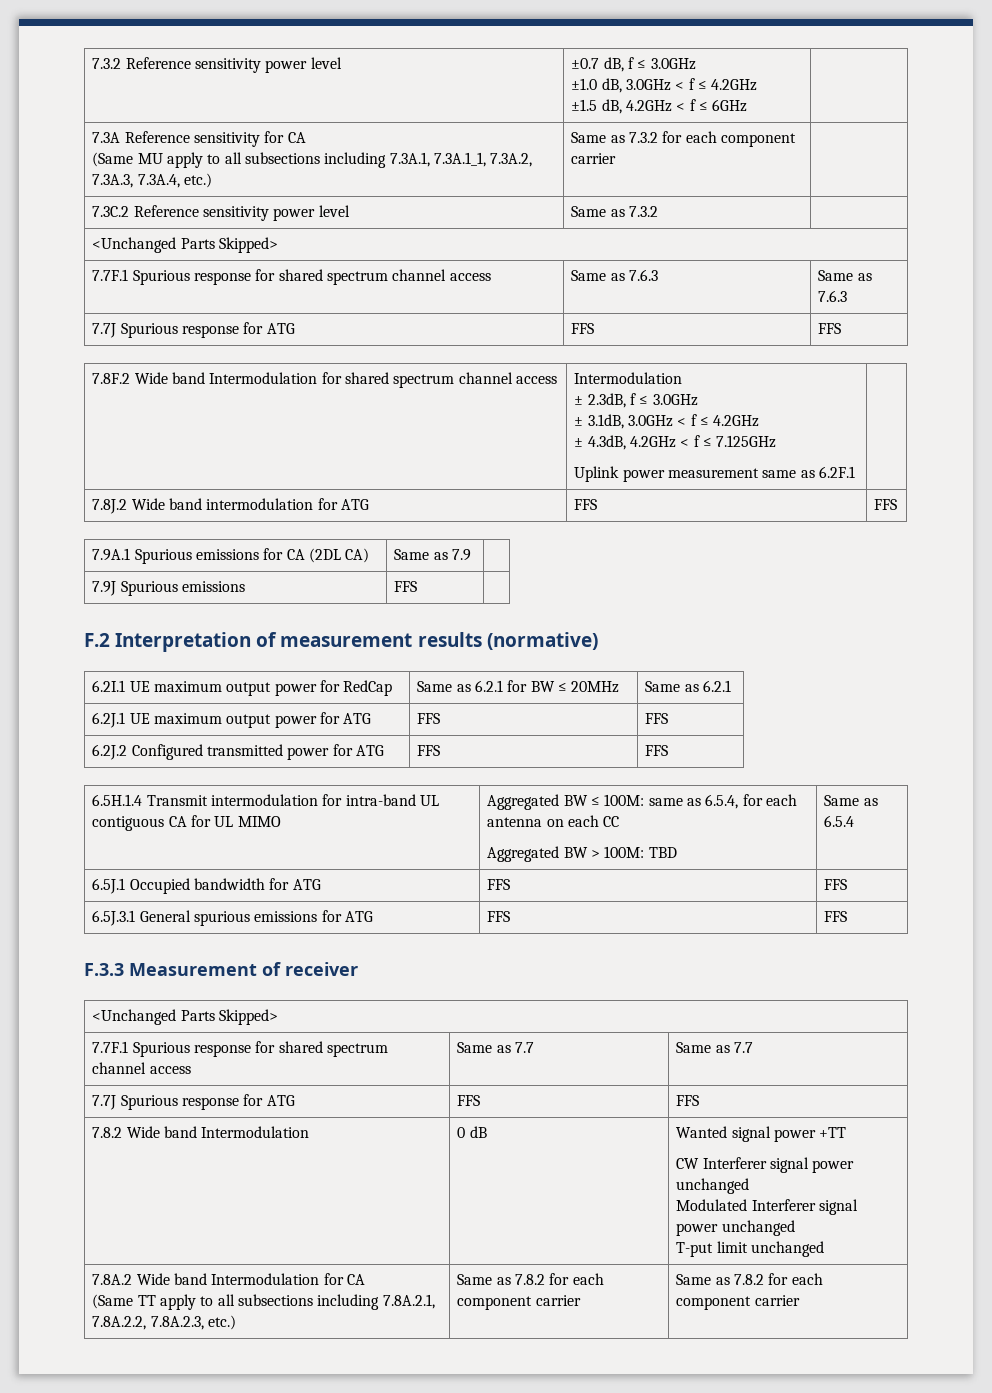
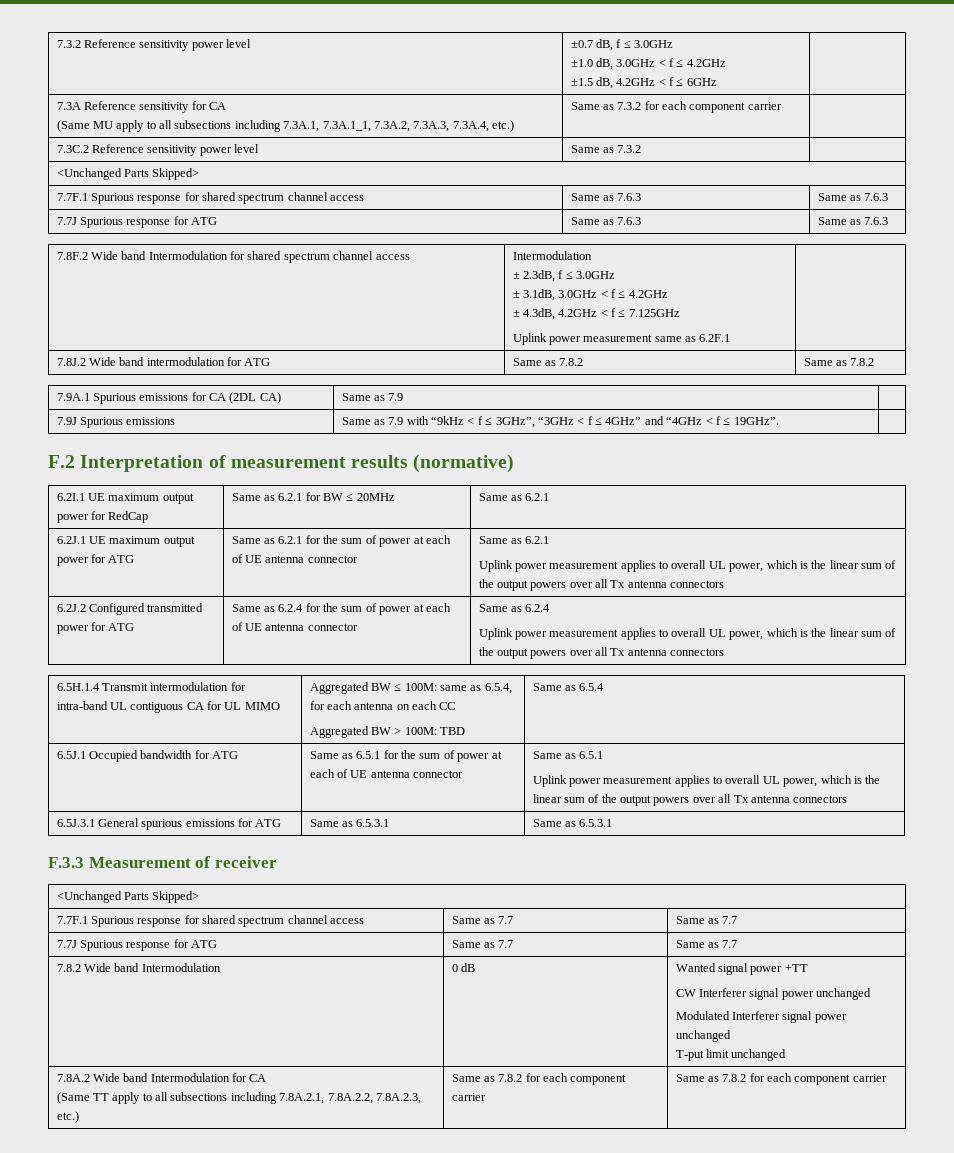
  7.7F.1 Spurious response for shared spectrum channel access | Same as 7.6.3 | Same as 7.6.3
- 7.7J Spurious response for ATG | FFS | FFS
+ 7.7J Spurious response for ATG | Same as 7.6.3 | Same as 7.6.3
- 7.8J.2 Wide band intermodulation for ATG | FFS | FFS
+ 7.8J.2 Wide band intermodulation for ATG | Same as 7.8.2 | Same as 7.8.2
- 7.9J Spurious emissions | FFS |
+ 7.9J Spurious emissions | Same as 7.9 with “9kHz < f ≤ 3GHz”, “3GHz < f ≤ 4GHz” and “4GHz < f ≤ 19GHz”. |
- 6.2J.1 UE maximum output power for ATG | FFS | FFS
+ 6.2J.1 UE maximum output power for ATG | Same as 6.2.1 for the sum of power at each of UE antenna connector | Same as 6.2.1
+ Uplink power measurement applies to overall UL power, which is the linear sum of the output powers over all Tx antenna connectors
- 6.2J.2 Configured transmitted power for ATG | FFS | FFS
+ 6.2J.2 Configured transmitted power for ATG | Same as 6.2.4 for the sum of power at each of UE antenna connector | Same as 6.2.4
+ Uplink power measurement applies to overall UL power, which is the linear sum of the output powers over all Tx antenna connectors
- 6.5J.1 Occupied bandwidth for ATG | FFS | FFS
+ 6.5J.1 Occupied bandwidth for ATG | Same as 6.5.1 for the sum of power at each of UE antenna connector | Same as 6.5.1
+ Uplink power measurement applies to overall UL power, which is the linear sum of the output powers over all Tx antenna connectors
- 6.5J.3.1 General spurious emissions for ATG | FFS | FFS
+ 6.5J.3.1 General spurious emissions for ATG | Same as 6.5.3.1 | Same as 6.5.3.1
  7.7F.1 Spurious response for shared spectrum channel access | Same as 7.7 | Same as 7.7
- 7.7J Spurious response for ATG | FFS | FFS
+ 7.7J Spurious response for ATG | Same as 7.7 | Same as 7.7

